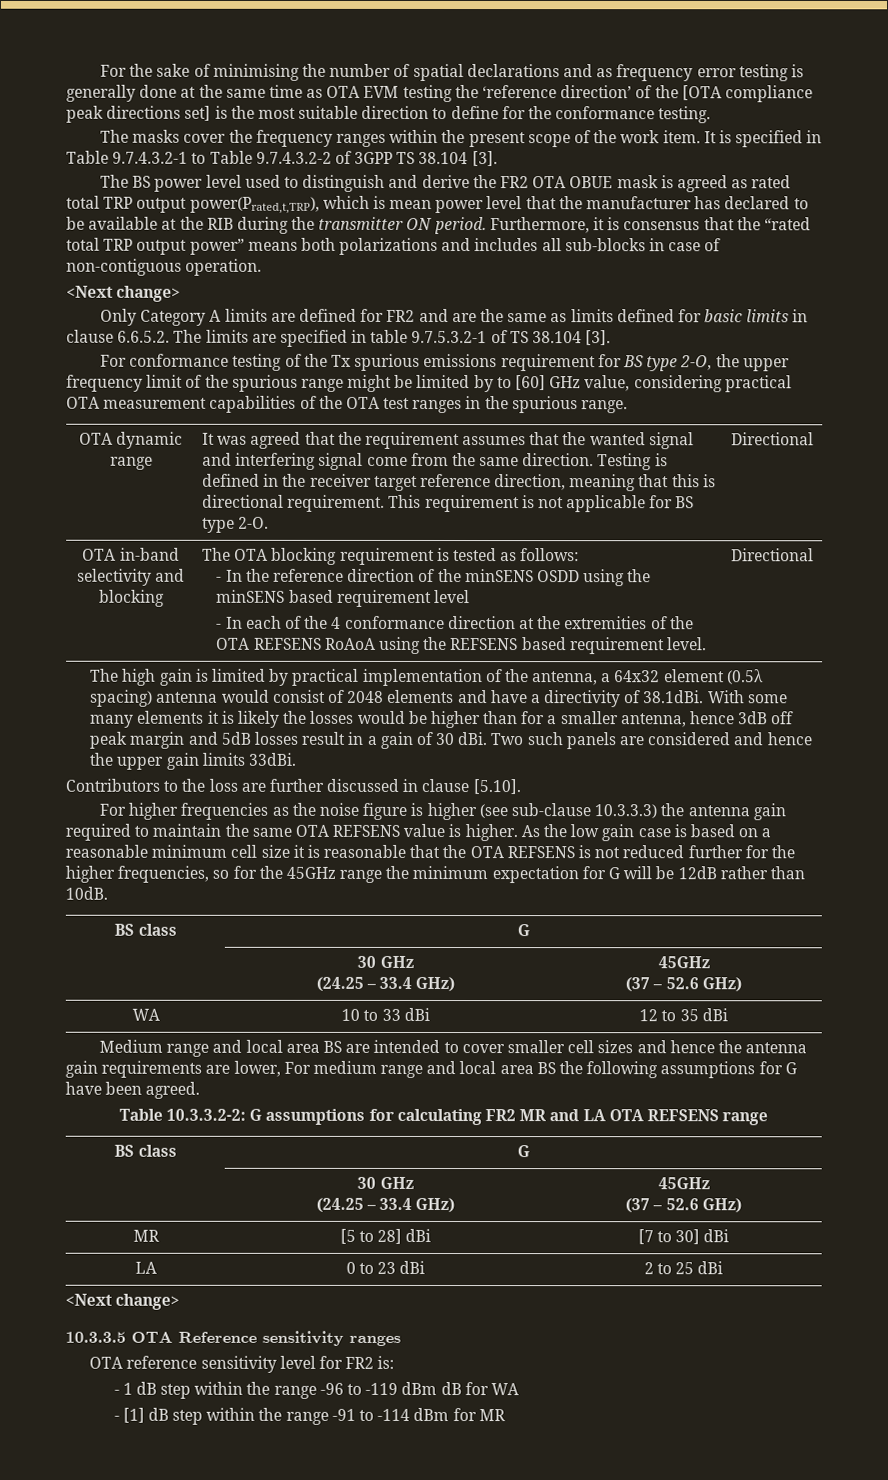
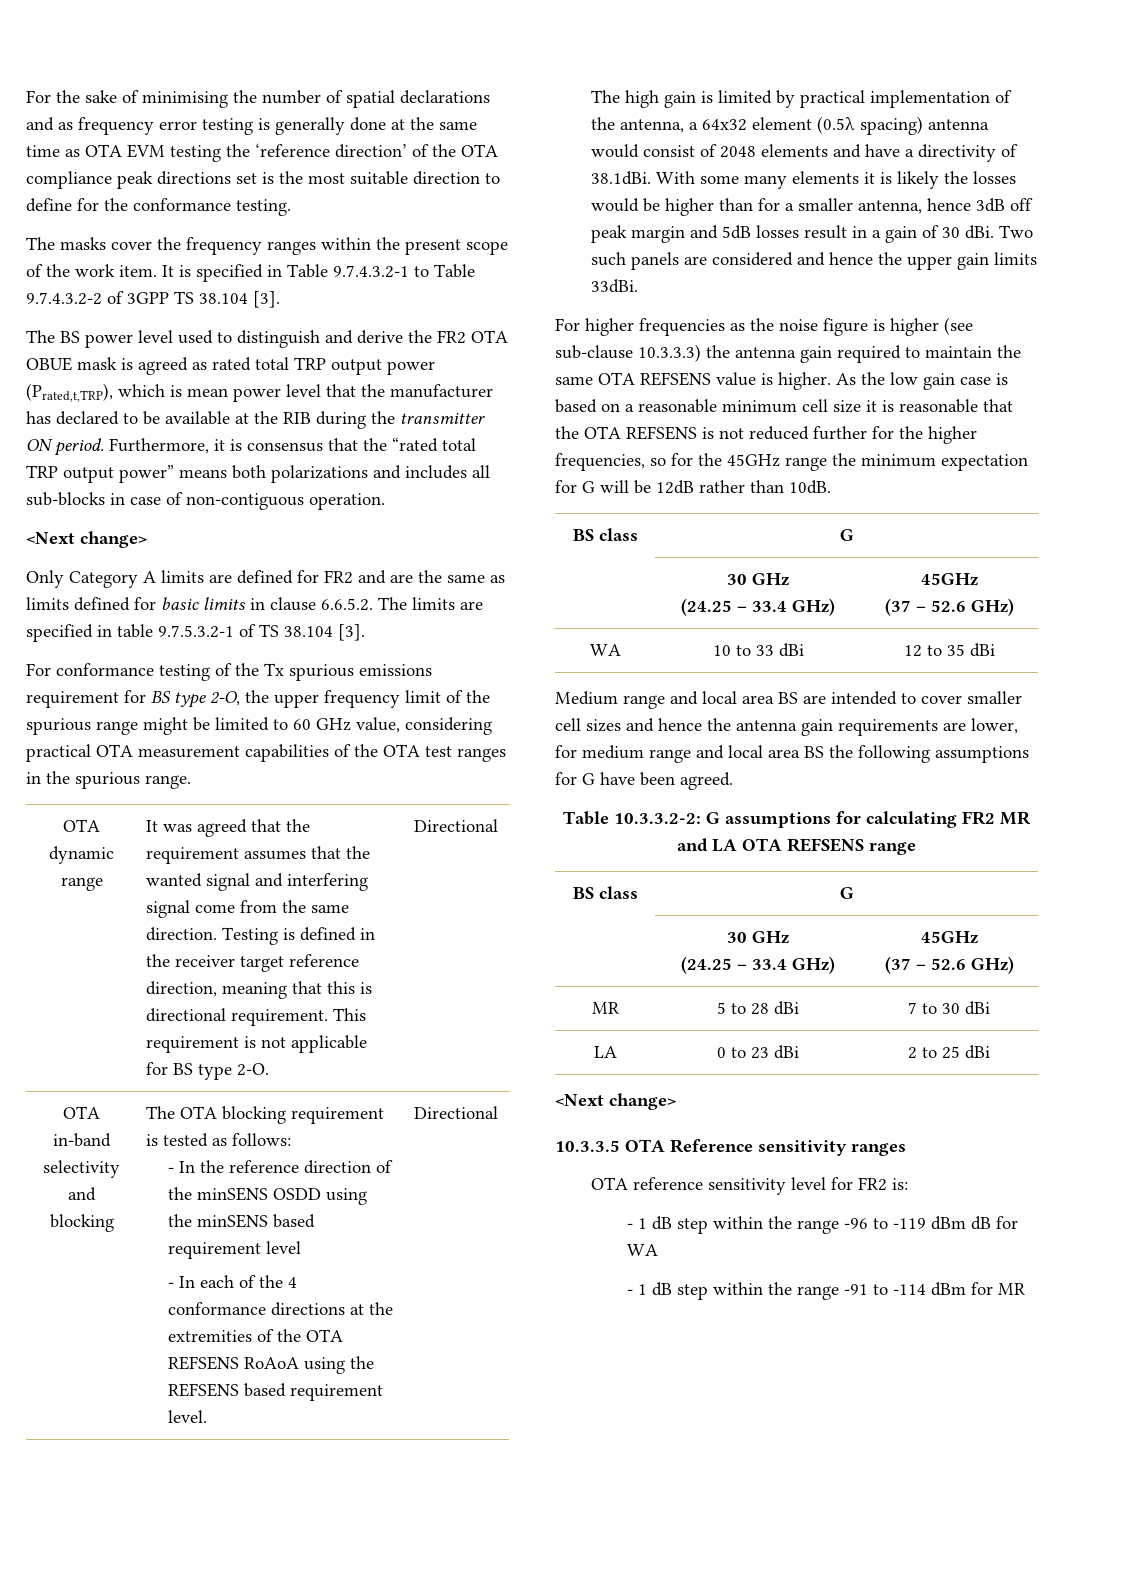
- For the sake of minimising the number of spatial declarations and as frequency error testing is generally done at the same time as OTA EVM testing the ‘reference direction’ of the [OTA compliance peak directions set] is the most suitable direction to define for the conformance testing.
+ For the sake of minimising the number of spatial declarations and as frequency error testing is generally done at the same time as OTA EVM testing the ‘reference direction’ of the OTA compliance peak directions set is the most suitable direction to define for the conformance testing.
- The BS power level used to distinguish and derive the FR2 OTA OBUE mask is agreed as rated total TRP output power(Prated,t,TRP), which is mean power level that the manufacturer has declared to be available at the RIB during the transmitter ON period.
+ The BS power level used to distinguish and derive the FR2 OTA OBUE mask is agreed as rated total TRP output power (Prated,t,TRP), which is mean power level that the manufacturer has declared to be available at the RIB during the transmitter ON period.
- For conformance testing of the Tx spurious emissions requirement for BS type 2-O, the upper frequency limit of the spurious range might be limited by to [60] GHz value, considering practical OTA measurement capabilities of the OTA test ranges in the spurious range.
+ For conformance testing of the Tx spurious emissions requirement for BS type 2-O, the upper frequency limit of the spurious range might be limited to 60 GHz value, considering practical OTA measurement capabilities of the OTA test ranges in the spurious range.
- - In each of the 4 conformance direction at the extremities of the OTA REFSENS RoAoA using the REFSENS based requirement level.
+ - In each of the 4 conformance directions at the extremities of the OTA REFSENS RoAoA using the REFSENS based requirement level.
- Contributors to the loss are further discussed in clause [5.10].
- Medium range and local area BS are intended to cover smaller cell sizes and hence the antenna gain requirements are lower, For medium range and local area BS the following assumptions for G have been agreed.
+ Medium range and local area BS are intended to cover smaller cell sizes and hence the antenna gain requirements are lower, for medium range and local area BS the following assumptions for G have been agreed.
- MR | [5 to 28] dBi | [7 to 30] dBi
+ MR | 5 to 28 dBi | 7 to 30 dBi
- - [1] dB step within the range -91 to -114 dBm for MR
+ - 1 dB step within the range -91 to -114 dBm for MR

